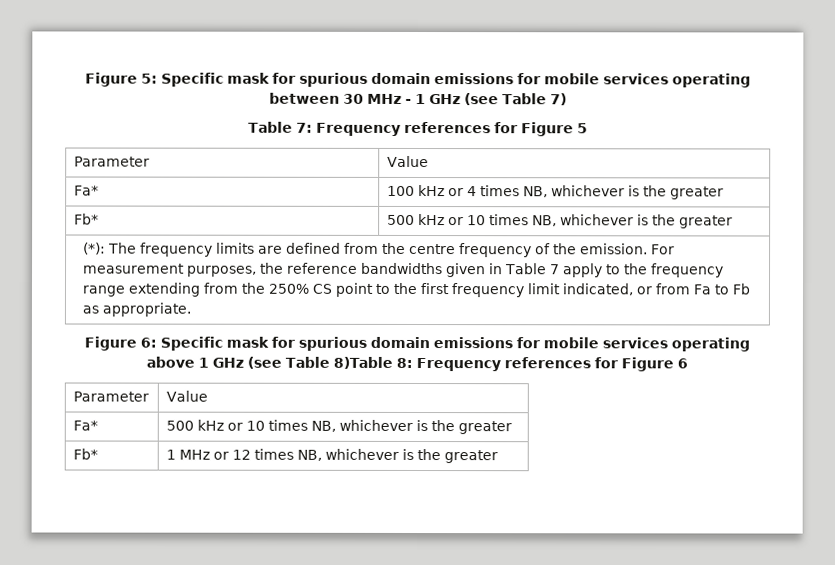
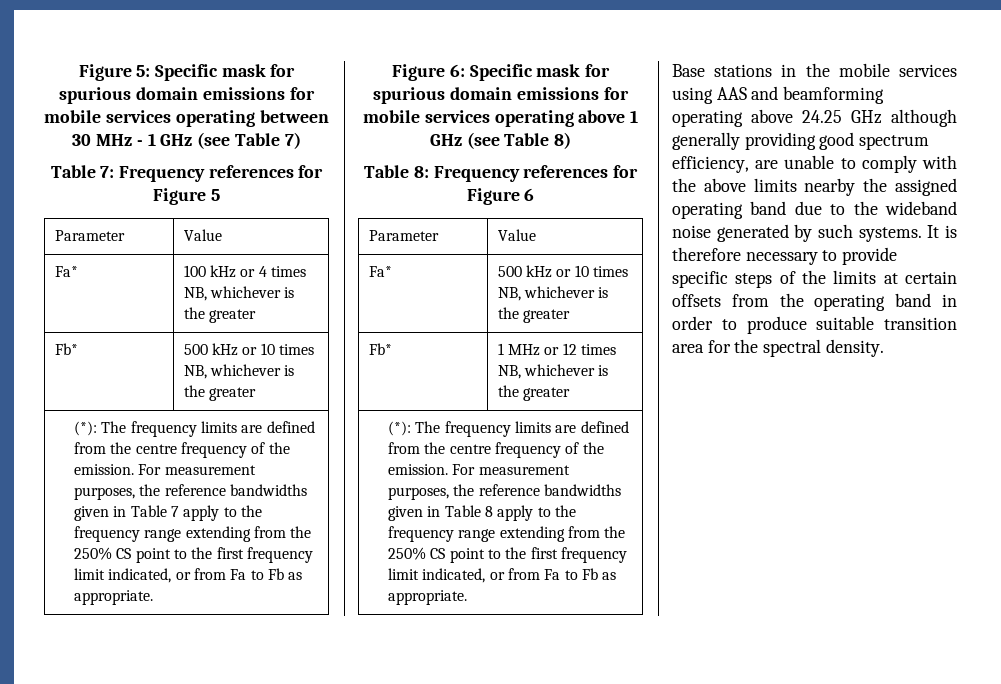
- Figure 6: Specific mask for spurious domain emissions for mobile services operating above 1 GHz (see Table 8)Table 8: Frequency references for Figure 6
+ Figure 6: Specific mask for spurious domain emissions for mobile services operating above 1 GHz (see Table 8)
+ Table 8: Frequency references for Figure 6
+ (*): The frequency limits are defined from the centre frequency of the emission. For measurement purposes, the reference bandwidths given in Table 8 apply to the frequency range extending from the 250% CS point to the first frequency limit indicated, or from Fa to Fb as appropriate.
+ Base stations in the mobile services using AAS and beamforming operating above 24.25 GHz although generally providing good spectrum efficiency, are unable to comply with the above limits nearby the assigned operating band due to the wideband noise generated by such systems. It is therefore necessary to provide specific steps of the limits at certain offsets from the operating band in order to produce suitable transition area for the spectral density.

